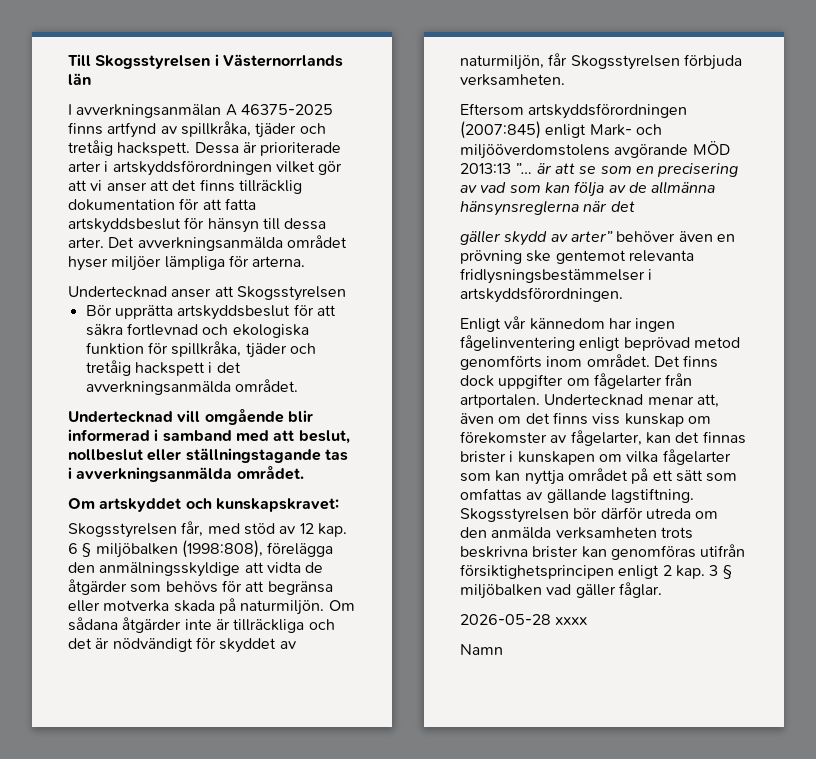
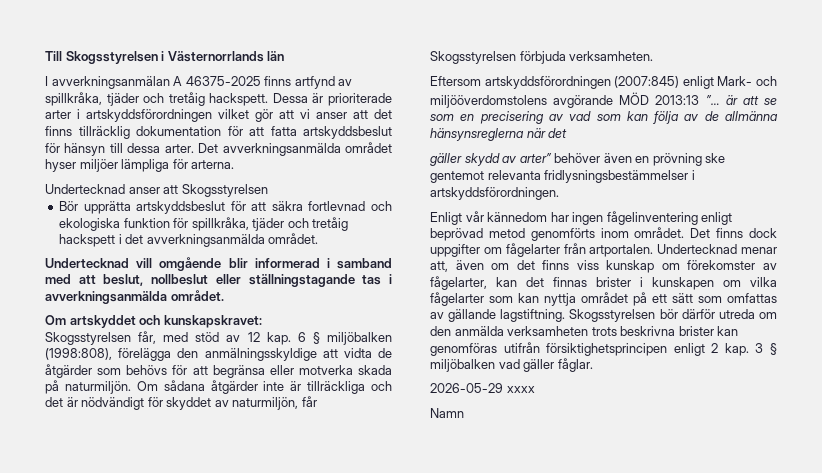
- 2026-05-28 xxxx
+ 2026-05-29 xxxx

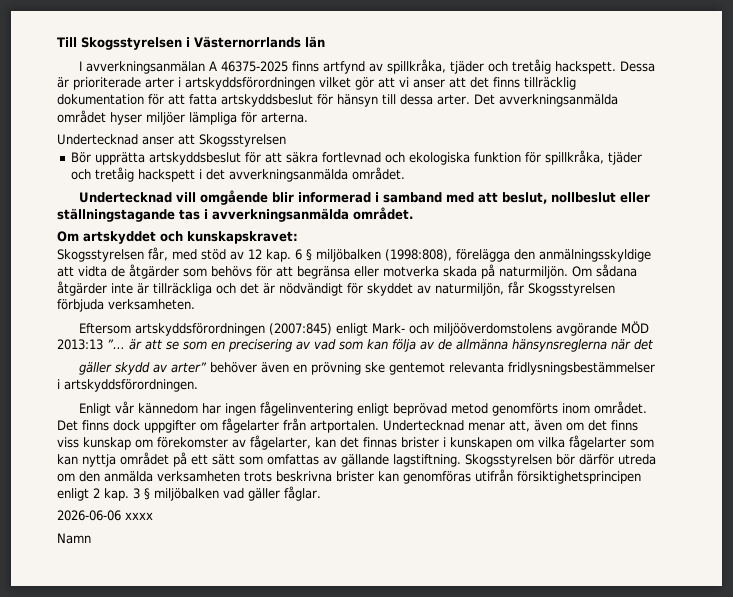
- 2026-05-29 xxxx
+ 2026-06-06 xxxx

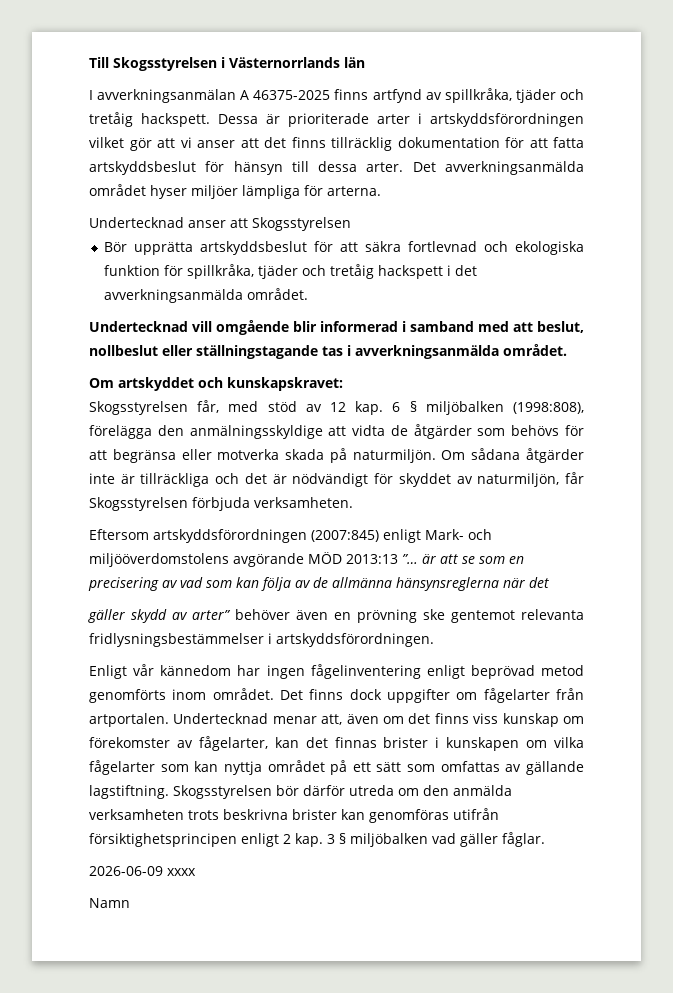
- 2026-06-06 xxxx
+ 2026-06-09 xxxx

